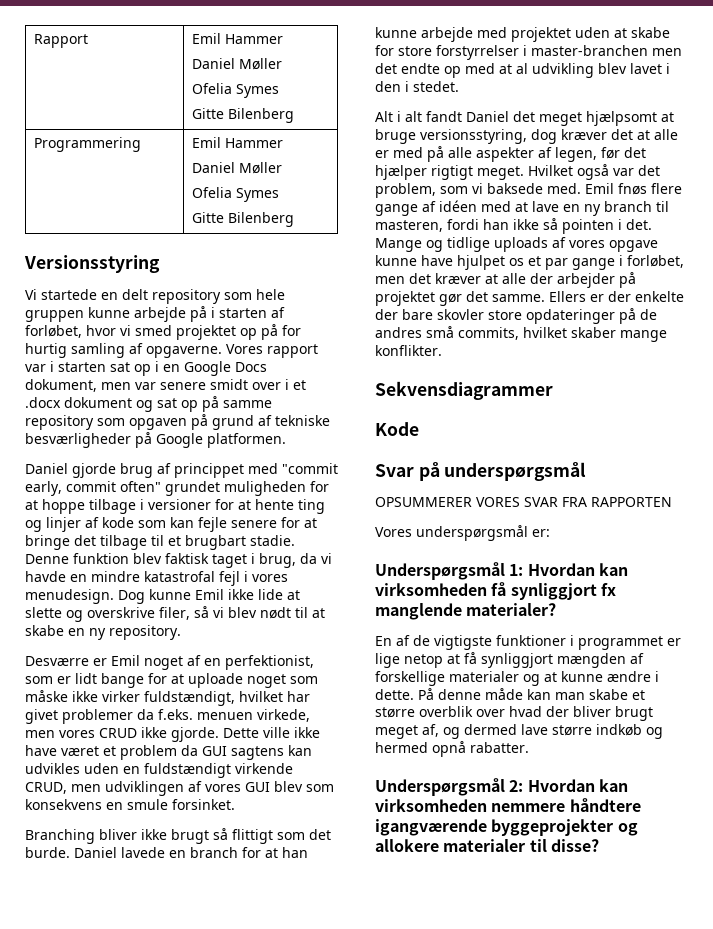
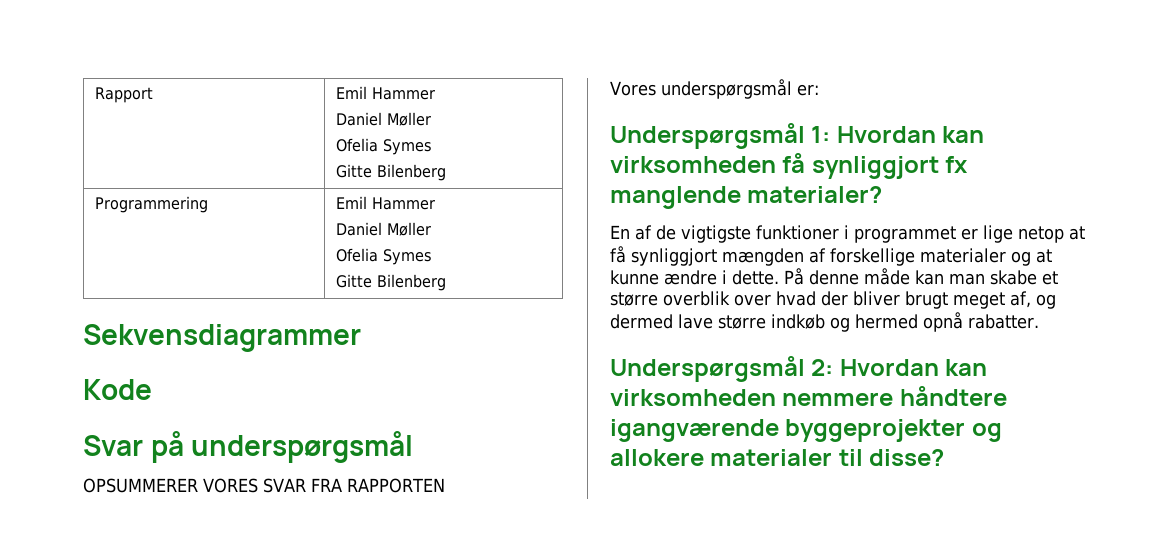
- Versionsstyring
- Vi startede en delt repository som hele gruppen kunne arbejde på i starten af forløbet, hvor vi smed projektet op på for hurtig samling af opgaverne. Vores rapport var i starten sat op i en Google Docs dokument, men var senere smidt over i et .docx dokument og sat op på samme repository som opgaven på grund af tekniske besværligheder på Google platformen.
- Daniel gjorde brug af princippet med "commit early, commit often" grundet muligheden for at hoppe tilbage i versioner for at hente ting og linjer af kode som kan fejle senere for at bringe det tilbage til et brugbart stadie. Denne funktion blev faktisk taget i brug, da vi havde en mindre katastrofal fejl i vores menudesign. Dog kunne Emil ikke lide at slette og overskrive filer, så vi blev nødt til at skabe en ny repository.
- Desværre er Emil noget af en perfektionist, som er lidt bange for at uploade noget som måske ikke virker fuldstændigt, hvilket har givet problemer da f.eks. menuen virkede, men vores CRUD ikke gjorde. Dette ville ikke have været et problem da GUI sagtens kan udvikles uden en fuldstændigt virkende CRUD, men udviklingen af vores GUI blev som konsekvens en smule forsinket.
- Branching bliver ikke brugt så flittigt som det burde. Daniel lavede en branch for at han kunne arbejde med projektet uden at skabe for store forstyrrelser i master-branchen men det endte op med at al udvikling blev lavet i den i stedet.
- Alt i alt fandt Daniel det meget hjælpsomt at bruge versionsstyring, dog kræver det at alle er med på alle aspekter af legen, før det hjælper rigtigt meget. Hvilket også var det problem, som vi baksede med. Emil fnøs flere gange af idéen med at lave en ny branch til masteren, fordi han ikke så pointen i det. Mange og tidlige uploads af vores opgave kunne have hjulpet os et par gange i forløbet, men det kræver at alle der arbejder på projektet gør det samme. Ellers er der enkelte der bare skovler store opdateringer på de andres små commits, hvilket skaber mange konflikter.

